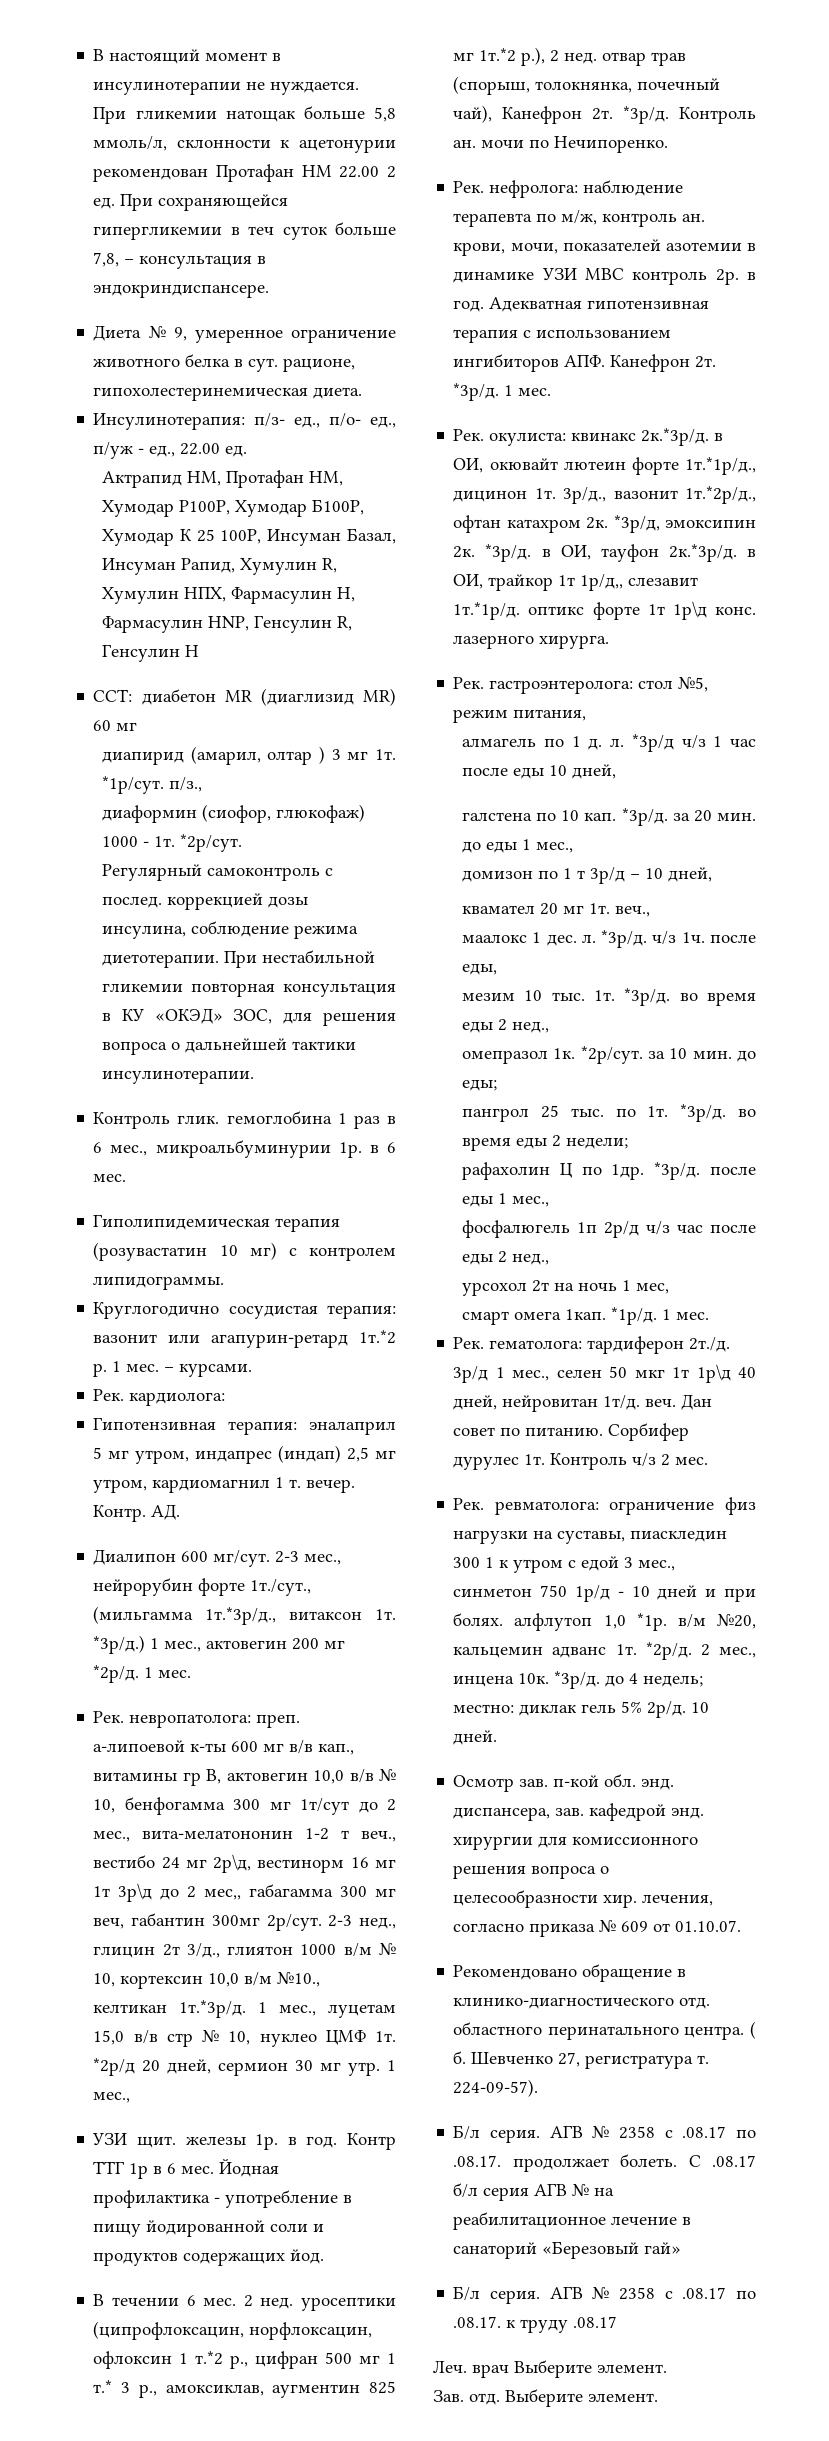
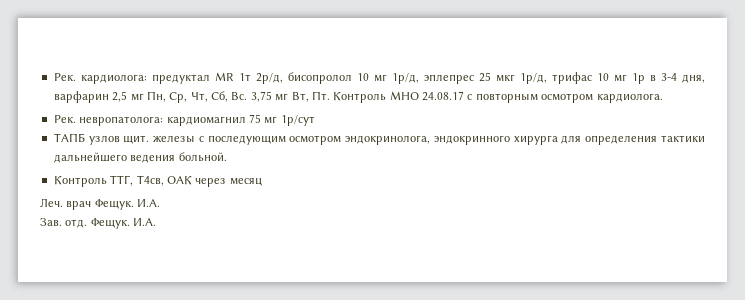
- В настоящий момент в инсулинотерапии не нуждается. При гликемии натощак больше 5,8 ммоль/л, склонности к ацетонурии рекомендован Протафан НМ 22.00 2 ед. При сохраняющейся гипергликемии в теч суток больше 7,8, – консультация в эндокриндиспансере.
- Диета № 9, умеренное ограничение животного белка в сут. рационе, гипохолестеринемическая диета.
- Инсулинотерапия: п/з- ед., п/о- ед., п/уж - ед., 22.00 ед.
- Актрапид НМ, Протафан НМ, Хумодар Р100Р, Хумодар Б100Р, Хумодар К 25 100Р, Инсуман Базал, Инсуман Рапид, Хумулин R, Хумулин НПХ, Фармасулин Н, Фармасулин НNР, Генсулин R, Генсулин Н
- ССТ: диабетон МR (диаглизид МR) 60 мг
- диапирид (амарил, олтар ) 3 мг 1т. *1р/сут. п/з.,
- диаформин (сиофор, глюкофаж) 1000 - 1т. *2р/сут.
- Регулярный самоконтроль с послед. коррекцией дозы инсулина, соблюдение режима диетотерапии. При нестабильной гликемии повторная консультация в КУ «ОКЭД» ЗОС, для решения вопроса о дальнейшей тактики инсулинотерапии.
- Контроль глик. гемоглобина 1 раз в 6 мес., микроальбуминурии 1р. в 6 мес.
- Гиполипидемическая терапия (розувастатин 10 мг) с контролем липидограммы.
- Круглогодично сосудистая терапия: вазонит или агапурин-ретард 1т.*2 р. 1 мес. – курсами.
- Рек. кардиолога:
- Гипотензивная терапия: эналаприл 5 мг утром, индапрес (индап) 2,5 мг утром, кардиомагнил 1 т. вечер. Контр. АД.
- Диалипон 600 мг/сут. 2-3 мес., нейрорубин форте 1т./сут., (мильгамма 1т.*3р/д., витаксон 1т. *3р/д.) 1 мес., актовегин 200 мг *2р/д. 1 мес.
- Рек. невропатолога: преп. а-липоевой к-ты 600 мг в/в кап., витамины гр В, актовегин 10,0 в/в № 10, бенфогамма 300 мг 1т/сут до 2 мес., вита-мелатононин 1-2 т веч., вестибо 24 мг 2р\д, вестинорм 16 мг 1т 3р\д до 2 мес,, габагамма 300 мг веч, габантин 300мг 2р/сут. 2-3 нед., глицин 2т 3/д., глиятон 1000 в/м № 10, кортексин 10,0 в/м №10., келтикан 1т.*3р/д. 1 мес., луцетам 15,0 в/в стр № 10, нуклео ЦМФ 1т. *2р/д 20 дней, сермион 30 мг утр. 1 мес.,
- УЗИ щит. железы 1р. в год. Контр ТТГ 1р в 6 мес. Йодная профилактика - употребление в пищу йодированной соли и продуктов содержащих йод.
- В течении 6 мес. 2 нед. уросептики (ципрофлоксацин, норфлоксацин, офлоксин 1 т.*2 р., цифран 500 мг 1 т.* 3 р., амоксиклав, аугментин 825 мг 1т.*2 р.), 2 нед. отвар трав (спорыш, толокнянка, почечный чай), Канефрон 2т. *3р/д. Контроль ан. мочи по Нечипоренко.
- Рек. нефролога: наблюдение терапевта по м/ж, контроль ан. крови, мочи, показателей азотемии в динамике УЗИ МВС контроль 2р. в год. Адекватная гипотензивная терапия с использованием ингибиторов АПФ. Канефрон 2т. *3р/д. 1 мес.
- Рек. окулиста: квинакс 2к.*3р/д. в ОИ, окювайт лютеин форте 1т.*1р/д., дицинон 1т. 3р/д., вазонит 1т.*2р/д., офтан катахром 2к. *3р/д, эмоксипин 2к. *3р/д. в ОИ, тауфон 2к.*3р/д. в ОИ, трайкор 1т 1р/д,, слезавит 1т.*1р/д. оптикс форте 1т 1р\д конс. лазерного хирурга.
- Рек. гастроэнтеролога: стол №5, режим питания,
- алмагель по 1 д. л. *3р/д ч/з 1 час после еды 10 дней,
- галстена по 10 кап. *3р/д. за 20 мин. до еды 1 мес.,
- домизон по 1 т 3р/д – 10 дней,
- квамател 20 мг 1т. веч.,
- маалокс 1 дес. л. *3р/д. ч/з 1ч. после еды,
- мезим 10 тыс. 1т. *3р/д. во время еды 2 нед.,
- омепразол 1к. *2р/сут. за 10 мин. до еды;
- пангрол 25 тыс. по 1т. *3р/д. во время еды 2 недели;
- рафахолин Ц по 1др. *3р/д. после еды 1 мес.,
- фосфалюгель 1п 2р/д ч/з час после еды 2 нед.,
- урсохол 2т на ночь 1 мес,
- смарт омега 1кап. *1р/д. 1 мес.
- Рек. гематолога: тардиферон 2т./д. 3р/д 1 мес., селен 50 мкг 1т 1р\д 40 дней, нейровитан 1т/д. веч. Дан совет по питанию. Сорбифер дурулес 1т. Контроль ч/з 2 мес.
- Рек. ревматолога: ограничение физ нагрузки на суставы, пиаскледин 300 1 к утром с едой 3 мес., синметон 750 1р/д - 10 дней и при болях. алфлутоп 1,0 *1р. в/м №20, кальцемин адванс 1т. *2р/д. 2 мес., инцена 10к. *3р/д. до 4 недель; местно: диклак гель 5% 2р/д. 10 дней.
- Осмотр зав. п-кой обл. энд. диспансера, зав. кафедрой энд. хирургии для комиссионного решения вопроса о целесообразности хир. лечения, согласно приказа № 609 от 01.10.07.
- Рекомендовано обращение в клинико-диагностического отд. областного перинатального центра. ( б. Шевченко 27, регистратура т. 224-09-57).
- Б/л серия. АГВ № 2358 с .08.17 по .08.17. продолжает болеть. С .08.17 б/л серия АГВ № на реабилитационное лечение в санаторий «Березовый гай»
- Б/л серия. АГВ № 2358 с .08.17 по .08.17. к труду .08.17
+ Рек. кардиолога: предуктал MR 1т 2р/д, бисопролол 10 мг 1р/д, эплепрес 25 мкг 1р/д, трифас 10 мг 1р в 3-4 дня, варфарин 2,5 мг Пн, Ср, Чт, Сб, Вс. 3,75 мг Вт, Пт. Контроль МНО 24.08.17 с повторным осмотром кардиолога.
+ Рек. невропатолога: кардиомагнил 75 мг 1р/сут
+ ТАПБ узлов щит. железы с последующим осмотром эндокринолога, эндокринного хирурга для определения тактики дальнейшего ведения больной.
+ Контроль ТТГ, Т4св, ОАК через месяц
- Леч. врач Выберите элемент.
+ Леч. врач Фещук. И.А.
- Зав. отд. Выберите элемент.
+ Зав. отд. Фещук. И.А.

